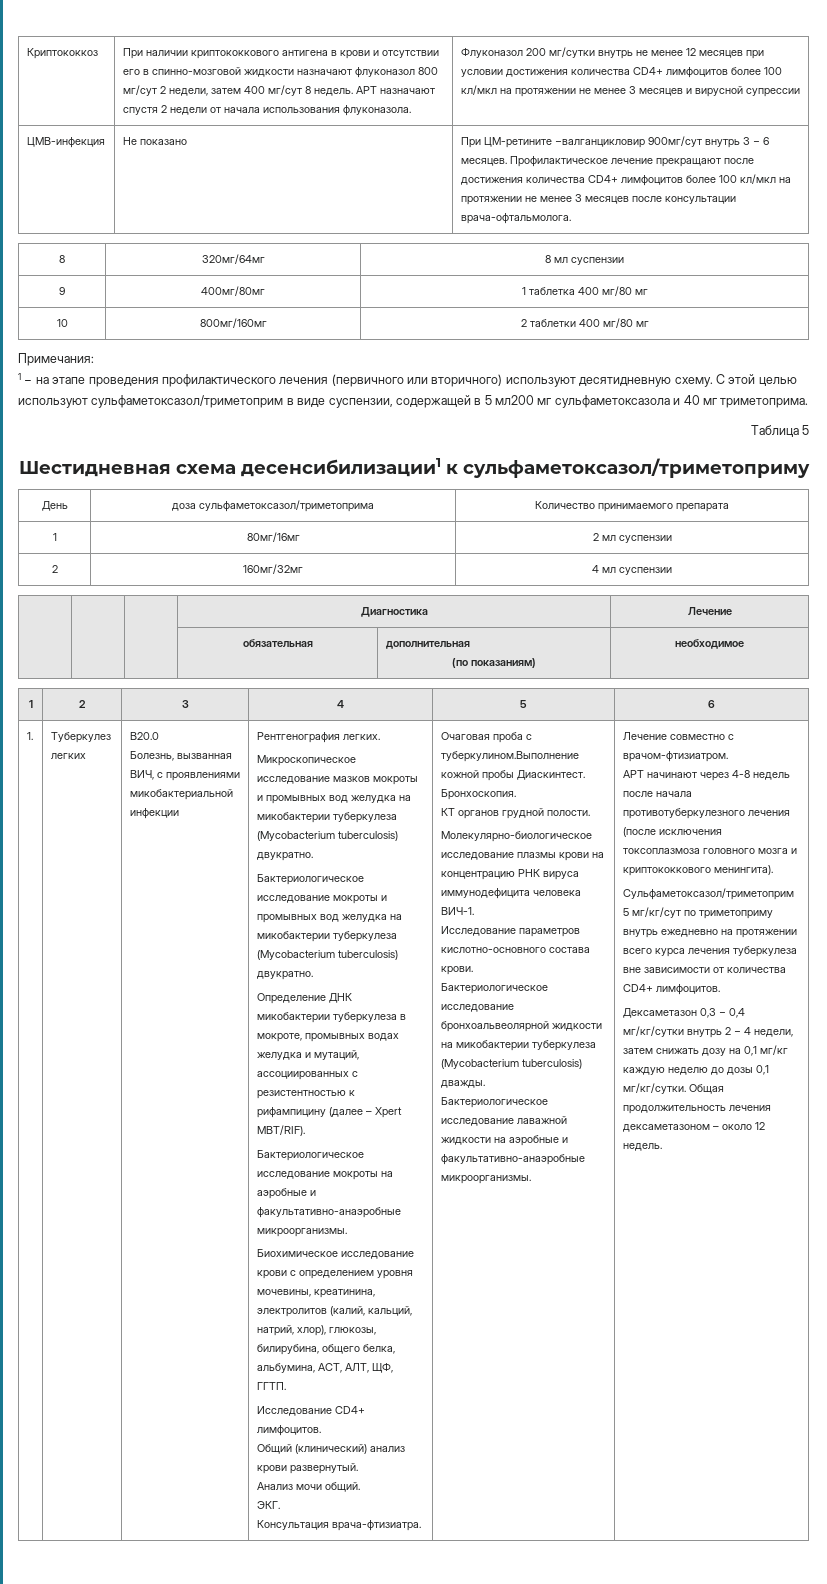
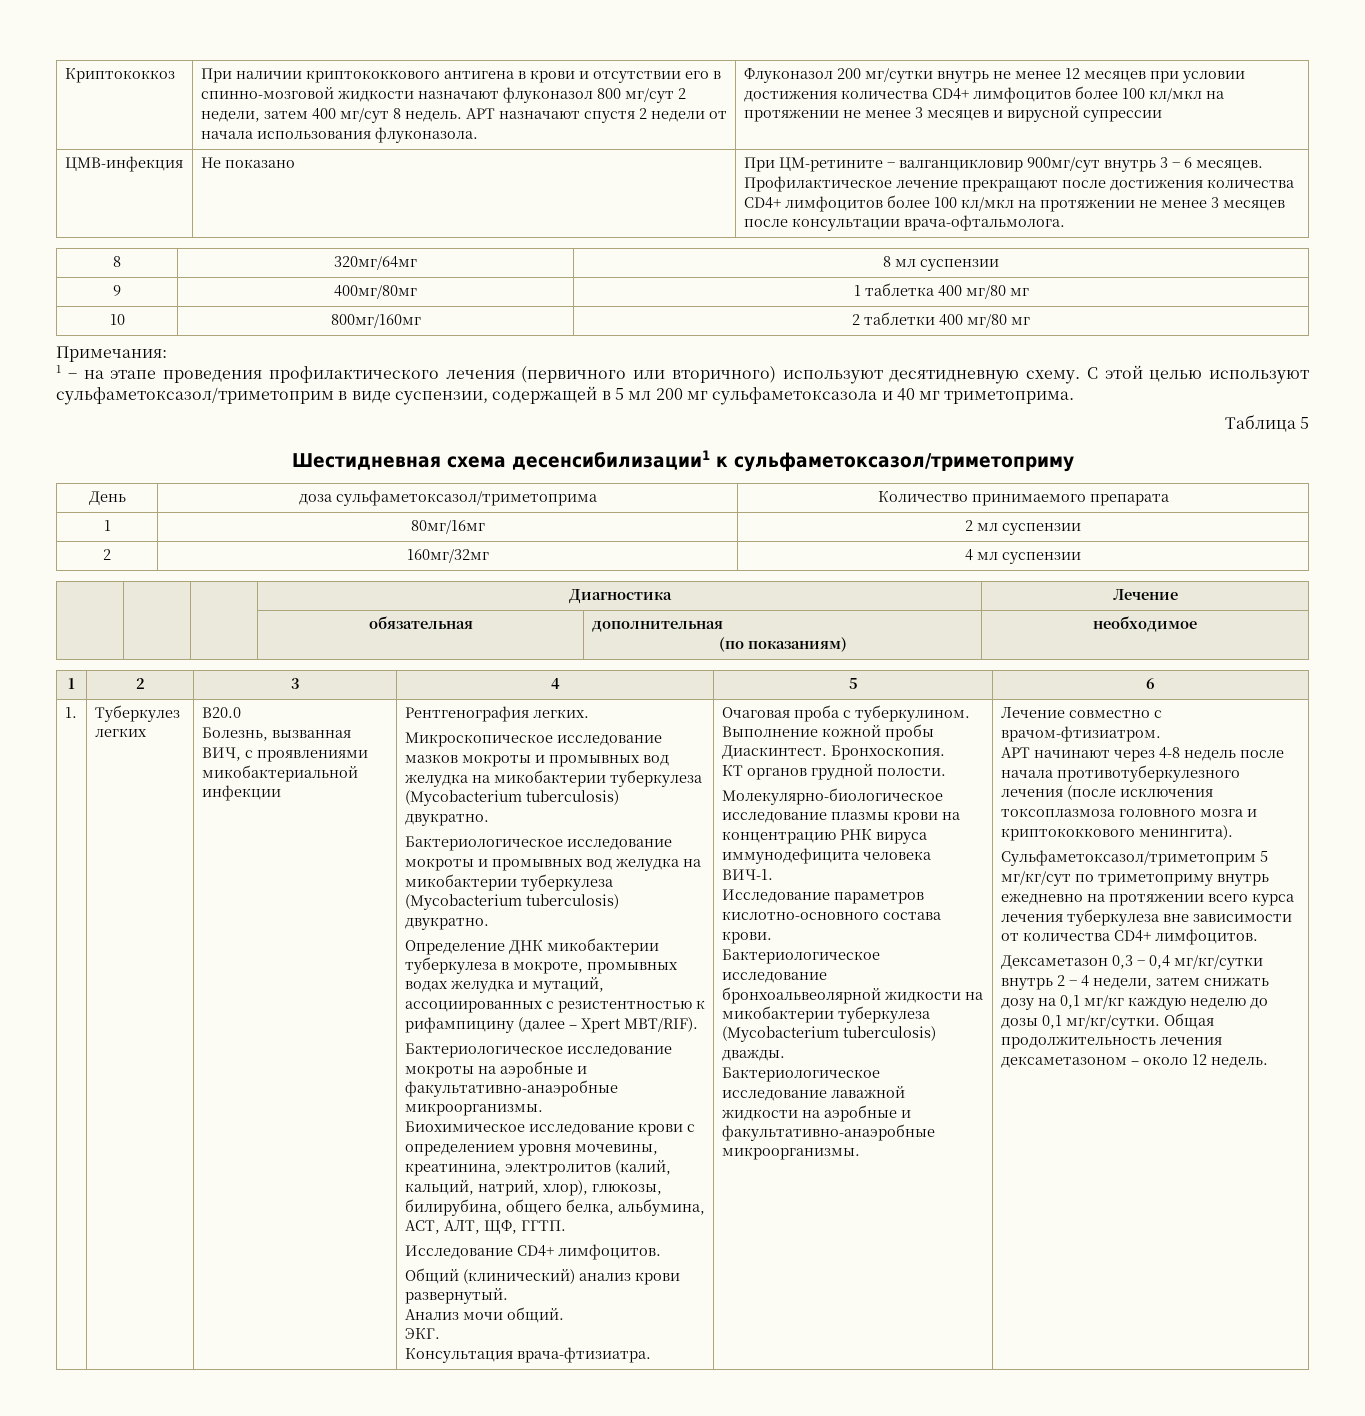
- ЦМВ-инфекция | Не показано | При ЦМ-ретините −валганцикловир 900мг/сут внутрь 3 − 6 месяцев. Профилактическое лечение прекращают после достижения количества CD4+ лимфоцитов более 100 кл/мкл на протяжении не менее 3 месяцев после консультации врача-офтальмолога.
+ ЦМВ-инфекция | Не показано | При ЦМ-ретините − валганцикловир 900мг/сут внутрь 3 − 6 месяцев. Профилактическое лечение прекращают после достижения количества CD4+ лимфоцитов более 100 кл/мкл на протяжении не менее 3 месяцев после консультации врача-офтальмолога.
- С этой целью используют сульфаметоксазол/триметоприм в виде суспензии, содержащей в 5 мл200 мг сульфаметоксазола и 40 мг триметоприма.
+ С этой целью используют сульфаметоксазол/триметоприм в виде суспензии, содержащей в 5 мл 200 мг сульфаметоксазола и 40 мг триметоприма.
- Очаговая проба с туберкулином.Выполнение кожной пробы Диаскинтест.
+ Очаговая проба с туберкулином. Выполнение кожной пробы Диаскинтест.

